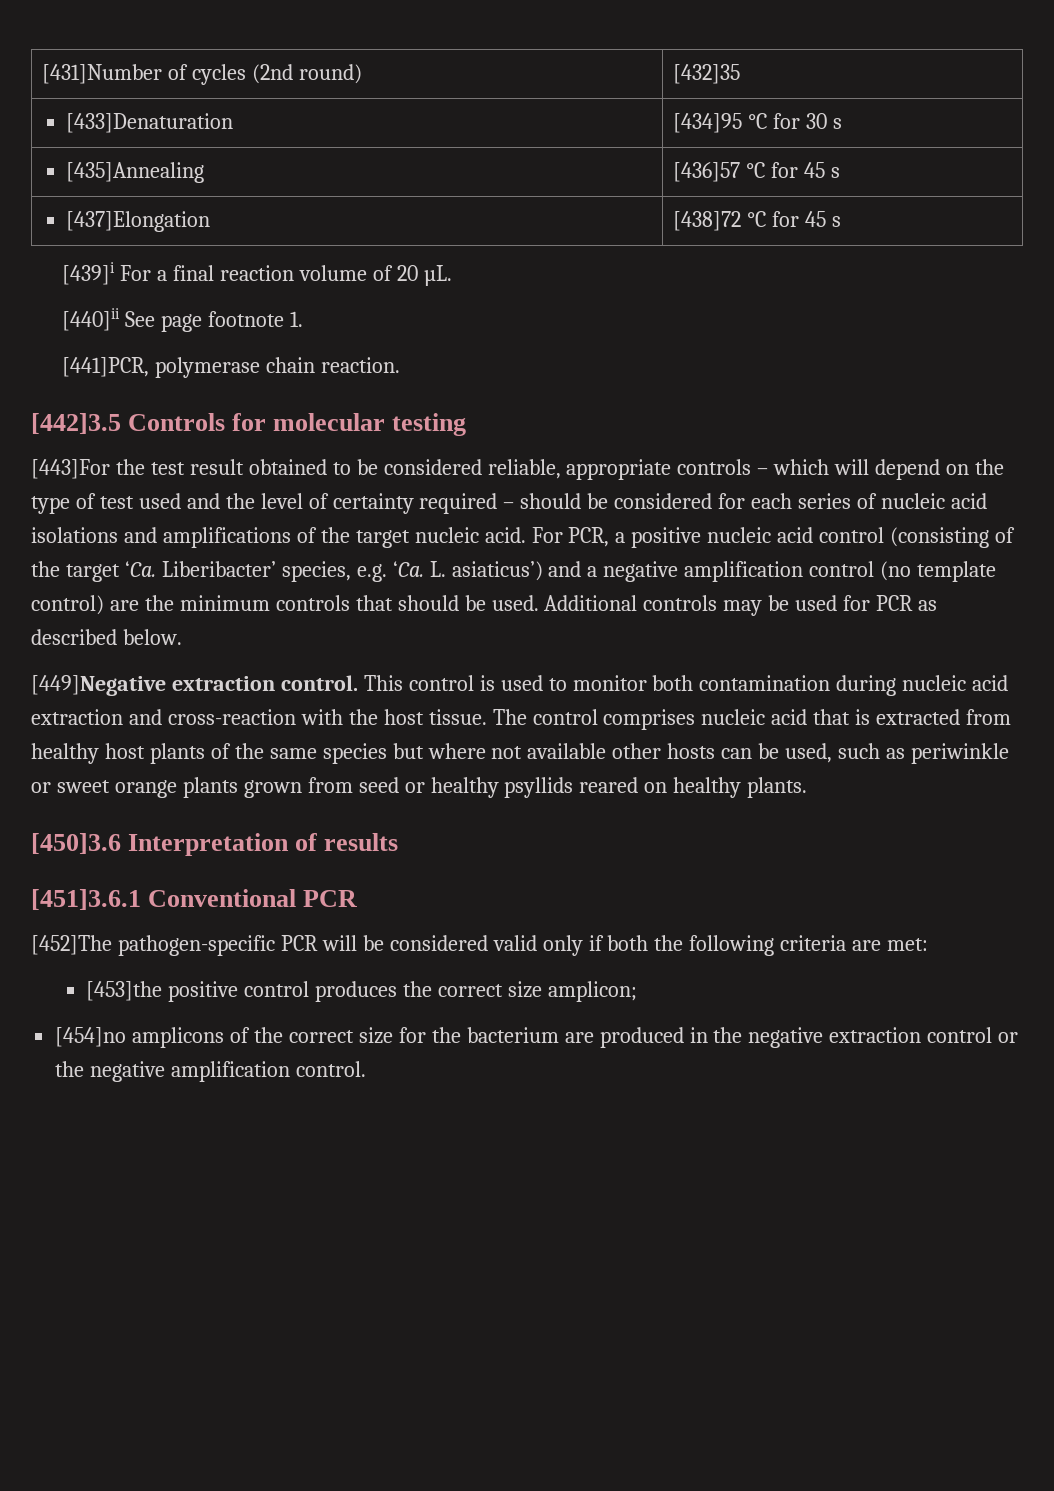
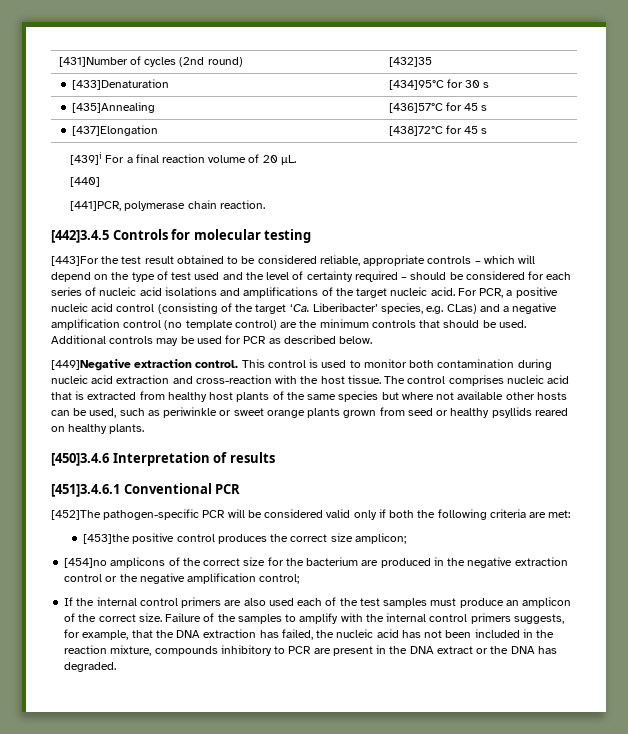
- [433]Denaturation | [434]95 °C for 30 s
+ [433]Denaturation | [434]95°C for 30 s
- [435]Annealing | [436]57 °C for 45 s
+ [435]Annealing | [436]57°C for 45 s
- [437]Elongation | [438]72 °C for 45 s
+ [437]Elongation | [438]72°C for 45 s
- [440]ii See page footnote 1.
+ [440]
- [442]3.5 Controls for molecular testing
+ [442]3.4.5 Controls for molecular testing
- For PCR, a positive nucleic acid control (consisting of the target ‘Ca. Liberibacter’ species, e.g. ‘Ca. L. asiaticus’) and a negative amplification control (no template control) are the minimum controls that should be used.
+ For PCR, a positive nucleic acid control (consisting of the target ‘Ca. Liberibacter’ species, e.g. CLas) and a negative amplification control (no template control) are the minimum controls that should be used.
- [450]3.6 Interpretation of results
+ [450]3.4.6 Interpretation of results
- [451]3.6.1 Conventional PCR
+ [451]3.4.6.1 Conventional PCR
- [454]no amplicons of the correct size for the bacterium are produced in the negative extraction control or the negative amplification control.
+ [454]no amplicons of the correct size for the bacterium are produced in the negative extraction control or the negative amplification control;
+ If the internal control primers are also used each of the test samples must produce an amplicon of the correct size. Failure of the samples to amplify with the internal control primers suggests, for example, that the DNA extraction has failed, the nucleic acid has not been included in the reaction mixture, compounds inhibitory to PCR are present in the DNA extract or the DNA has degraded.

